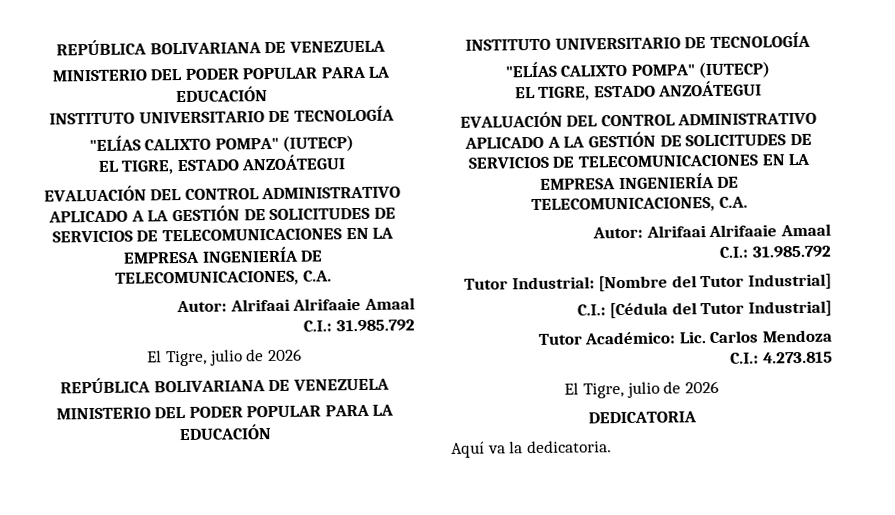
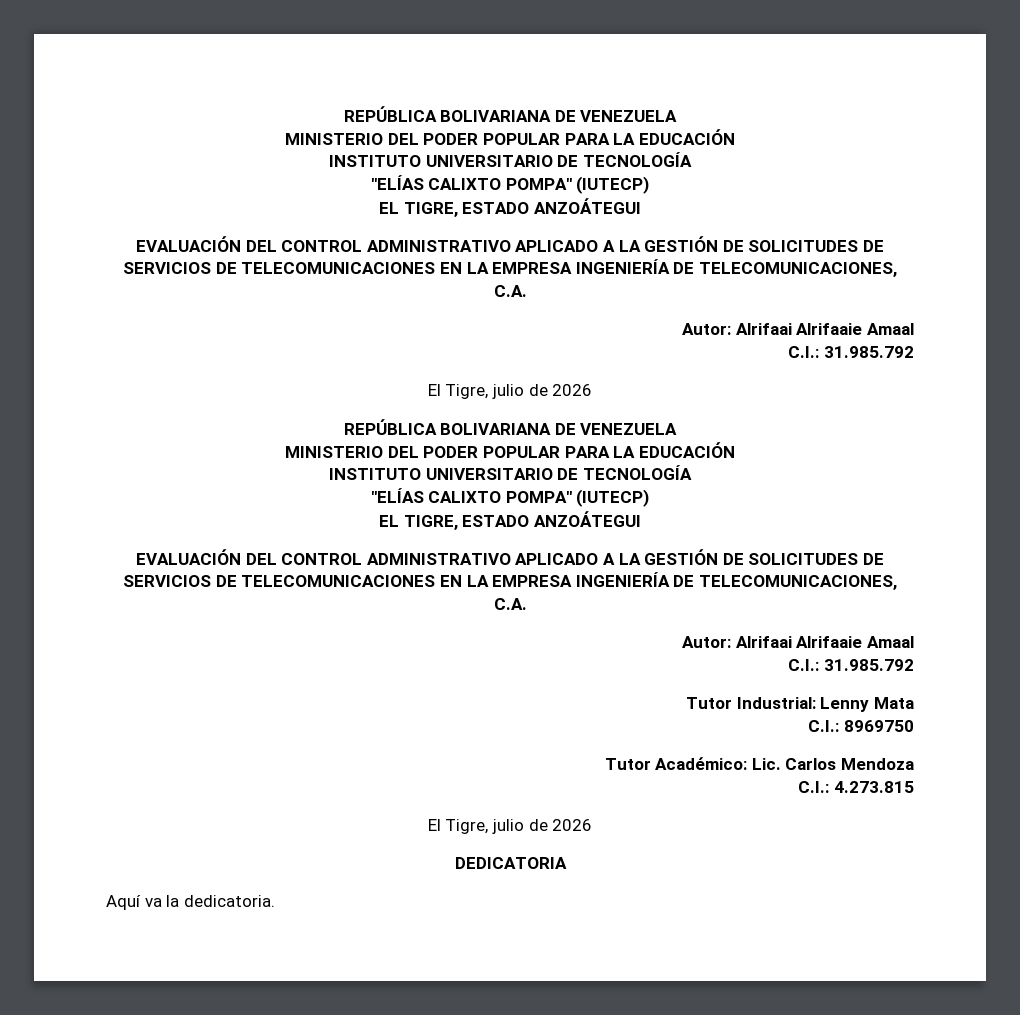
- Tutor Industrial: [Nombre del Tutor Industrial]
- C.I.: [Cédula del Tutor Industrial]
+ Tutor Industrial: Lenny Mata
+ C.I.: 8969750

